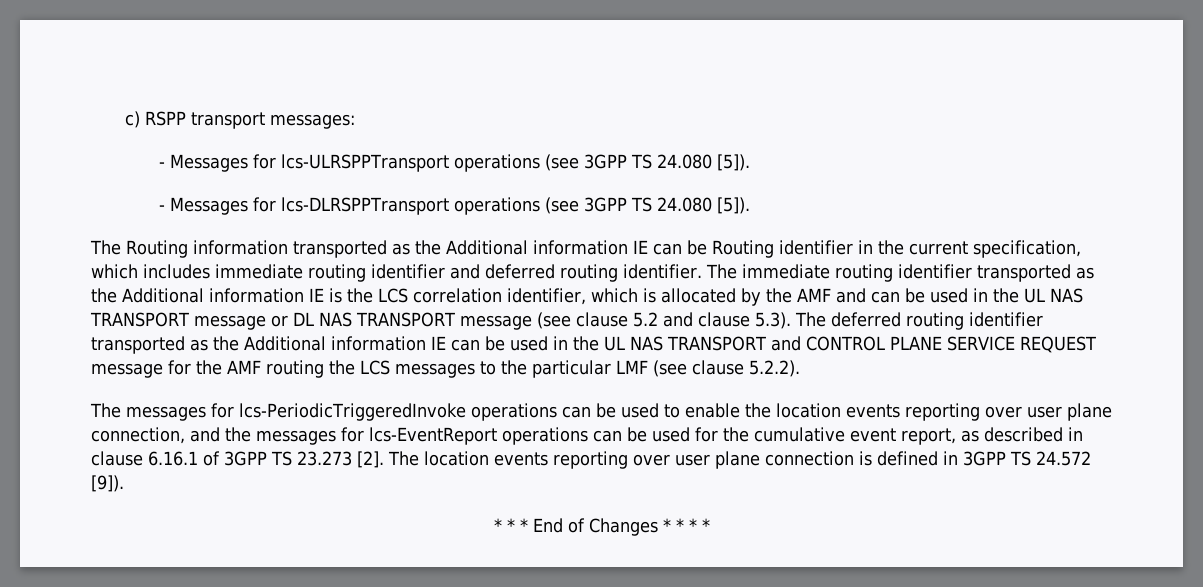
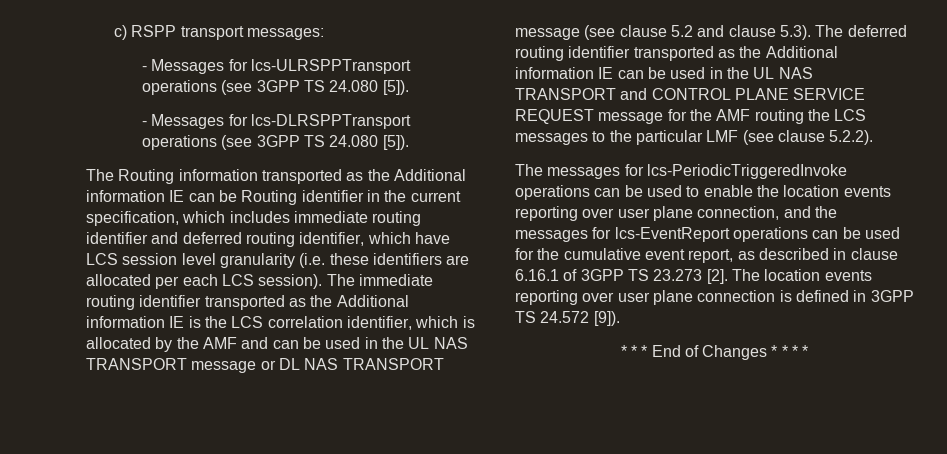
- The Routing information transported as the Additional information IE can be Routing identifier in the current specification, which includes immediate routing identifier and deferred routing identifier.
+ The Routing information transported as the Additional information IE can be Routing identifier in the current specification, which includes immediate routing identifier and deferred routing identifier, which have LCS session level granularity (i.e. these identifiers are allocated per each LCS session).

